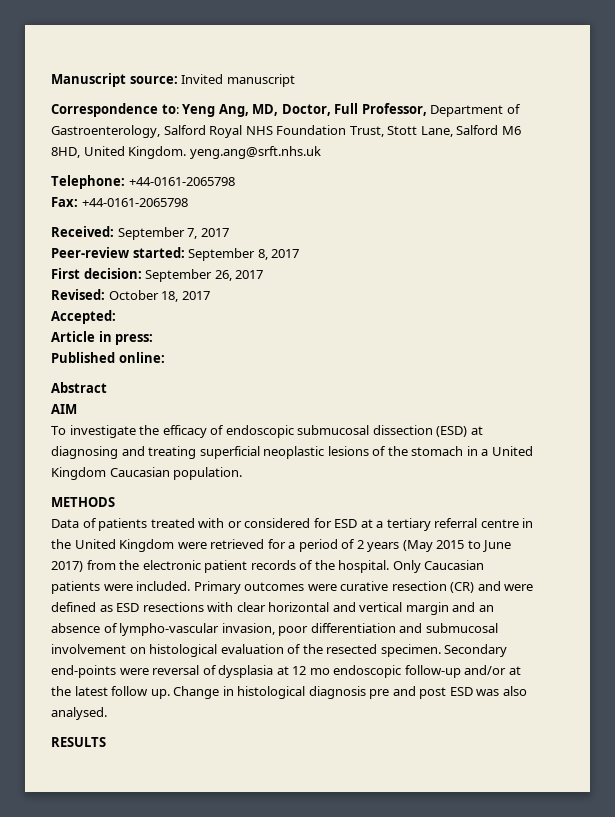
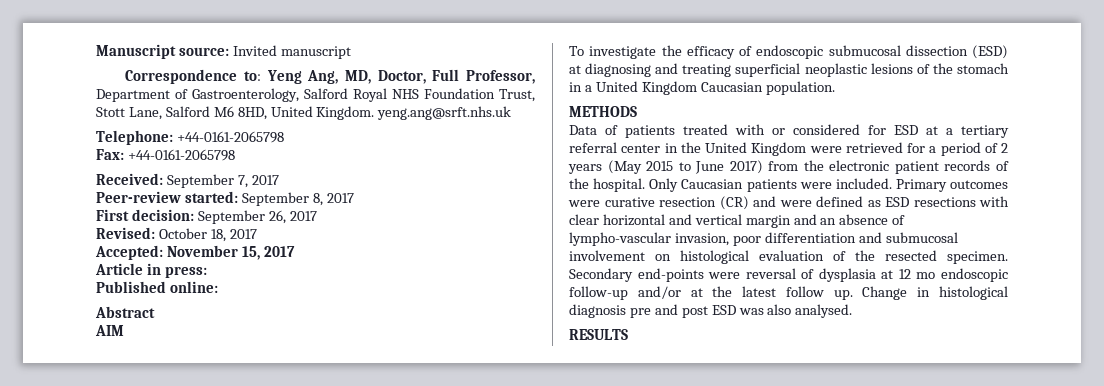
- Accepted:
+ Accepted: November 15, 2017
- Data of patients treated with or considered for ESD at a tertiary referral centre in the United Kingdom were retrieved for a period of 2 years (May 2015 to June 2017) from the electronic patient records of the hospital.
+ Data of patients treated with or considered for ESD at a tertiary referral center in the United Kingdom were retrieved for a period of 2 years (May 2015 to June 2017) from the electronic patient records of the hospital.

